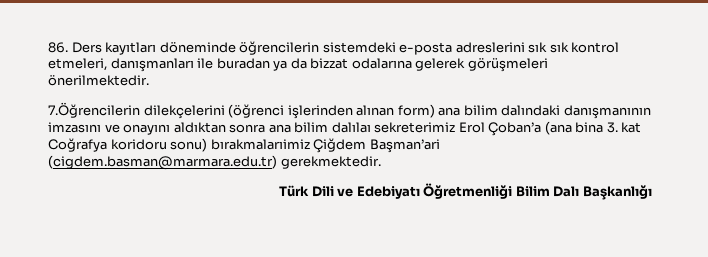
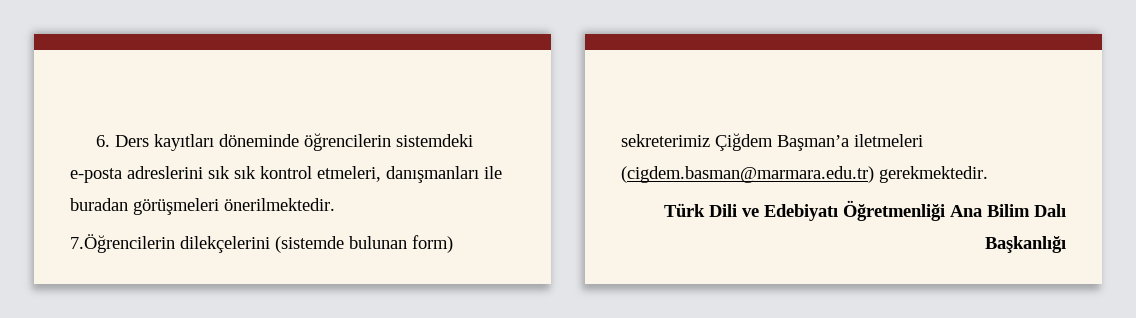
- 86. Ders kayıtları döneminde öğrencilerin sistemdeki e-posta adreslerini sık sık kontrol etmeleri, danışmanları ile buradan ya da bizzat odalarına gelerek görüşmeleri önerilmektedir.
+ 6. Ders kayıtları döneminde öğrencilerin sistemdeki e-posta adreslerini sık sık kontrol etmeleri, danışmanları ile buradan görüşmeleri önerilmektedir.
- 7.Öğrencilerin dilekçelerini (öğrenci işlerinden alınan form) ana bilim dalındaki danışmanının imzasını ve onayını aldıktan sonra ana bilim dalılaı sekreterimiz Erol Çoban’a (ana bina 3. kat Coğrafya koridoru sonu) bırakmalarıimiz Çiğdem Başman’ari (cigdem.basman@marmara.edu.tr) gerekmektedir.
+ 7.Öğrencilerin dilekçelerini (sistemde bulunan form) sekreterimiz Çiğdem Başman’a iletmeleri (cigdem.basman@marmara.edu.tr) gerekmektedir.
- Türk Dili ve Edebiyatı Öğretmenliği Bilim Dalı Başkanlığı
+ Türk Dili ve Edebiyatı Öğretmenliği Ana Bilim Dalı Başkanlığı

